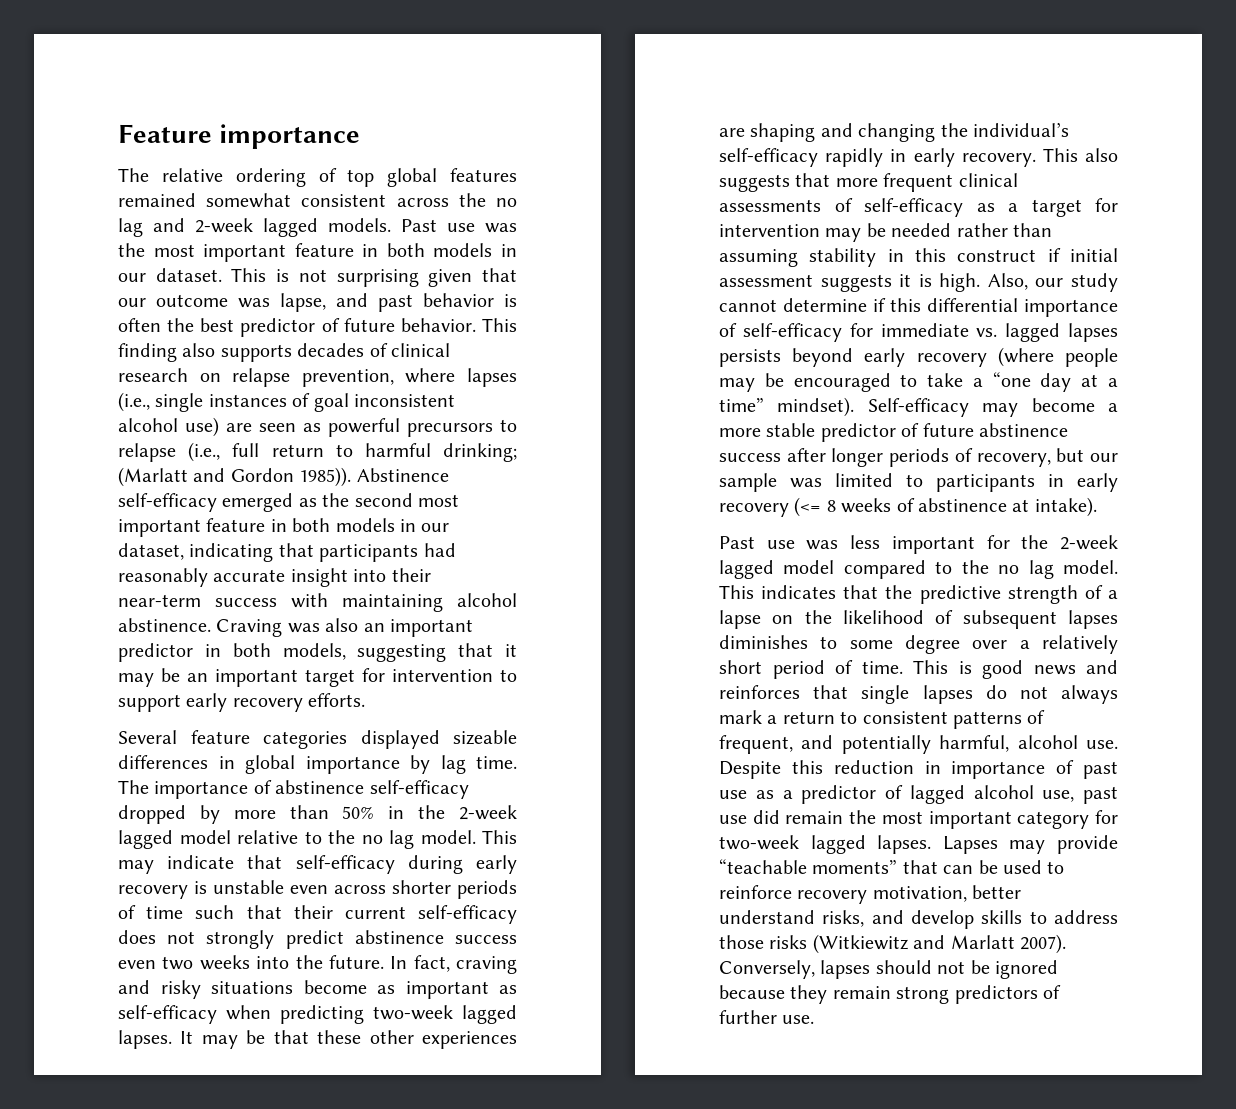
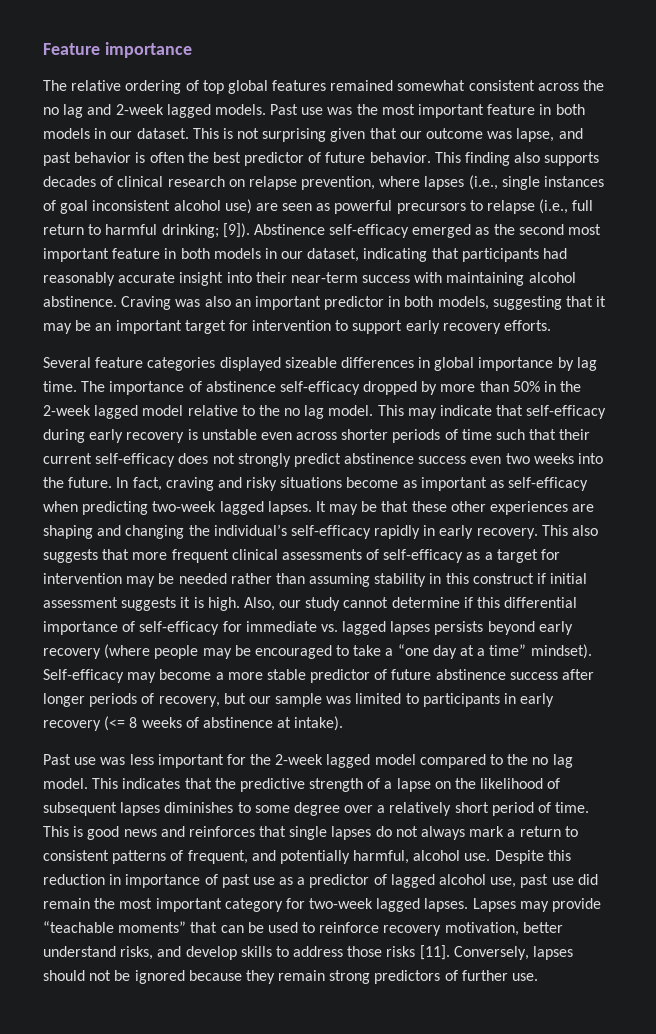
- This finding also supports decades of clinical research on relapse prevention, where lapses (i.e., single instances of goal inconsistent alcohol use) are seen as powerful precursors to relapse (i.e., full return to harmful drinking; (Marlatt and Gordon 1985)).
+ This finding also supports decades of clinical research on relapse prevention, where lapses (i.e., single instances of goal inconsistent alcohol use) are seen as powerful precursors to relapse (i.e., full return to harmful drinking; [9]).
- Lapses may provide “teachable moments” that can be used to reinforce recovery motivation, better understand risks, and develop skills to address those risks (Witkiewitz and Marlatt 2007).
+ Lapses may provide “teachable moments” that can be used to reinforce recovery motivation, better understand risks, and develop skills to address those risks [11].

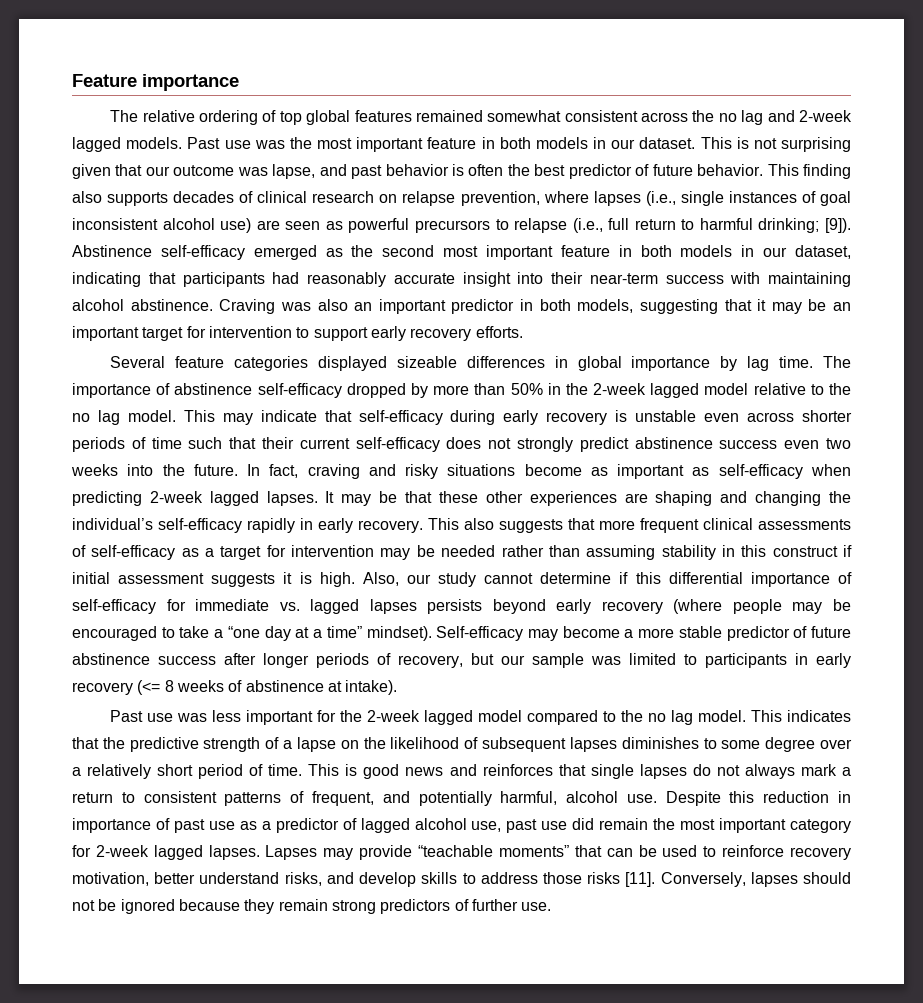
- In fact, craving and risky situations become as important as self-efficacy when predicting two-week lagged lapses.
+ In fact, craving and risky situations become as important as self-efficacy when predicting 2-week lagged lapses.
- Despite this reduction in importance of past use as a predictor of lagged alcohol use, past use did remain the most important category for two-week lagged lapses.
+ Despite this reduction in importance of past use as a predictor of lagged alcohol use, past use did remain the most important category for 2-week lagged lapses.

